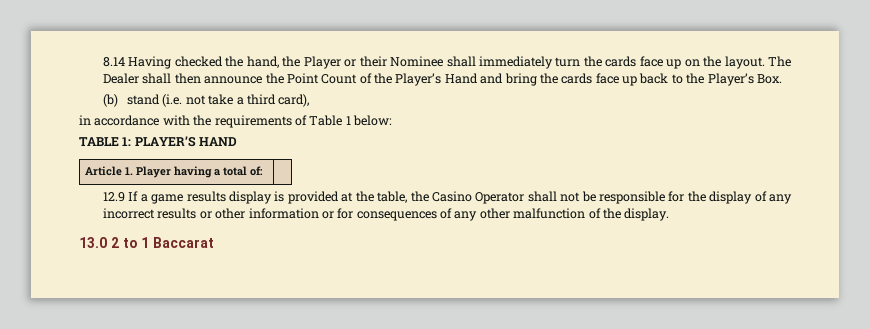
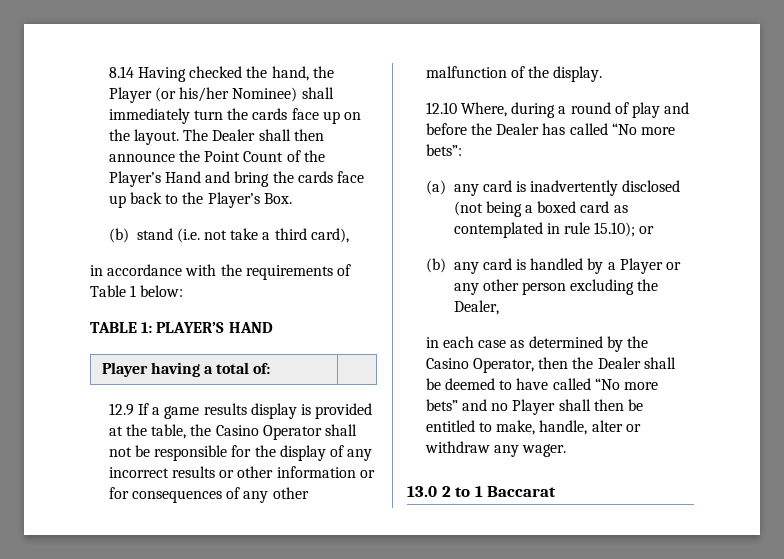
- 8.14 Having checked the hand, the Player or their Nominee shall immediately turn the cards face up on the layout.
+ 8.14 Having checked the hand, the Player (or his/her Nominee) shall immediately turn the cards face up on the layout.
- Article 1. Player having a total of: |
+ Player having a total of: |
+ 12.10 Where, during a round of play and before the Dealer has called “No more bets”:
+ (a) any card is inadvertently disclosed (not being a boxed card as contemplated in rule 15.10); or
+ (b) any card is handled by a Player or any other person excluding the Dealer,
+ in each case as determined by the Casino Operator, then the Dealer shall be deemed to have called “No more bets” and no Player shall then be entitled to make, handle, alter or withdraw any wager.

